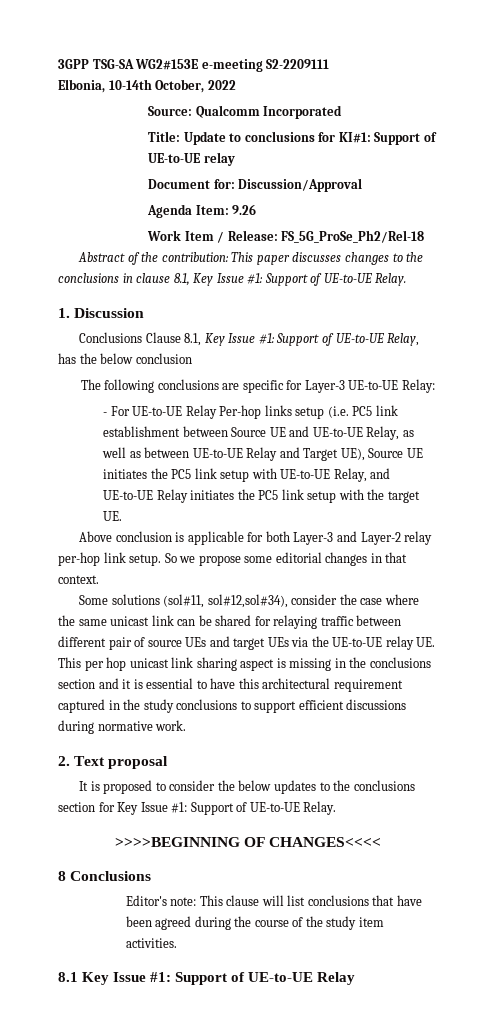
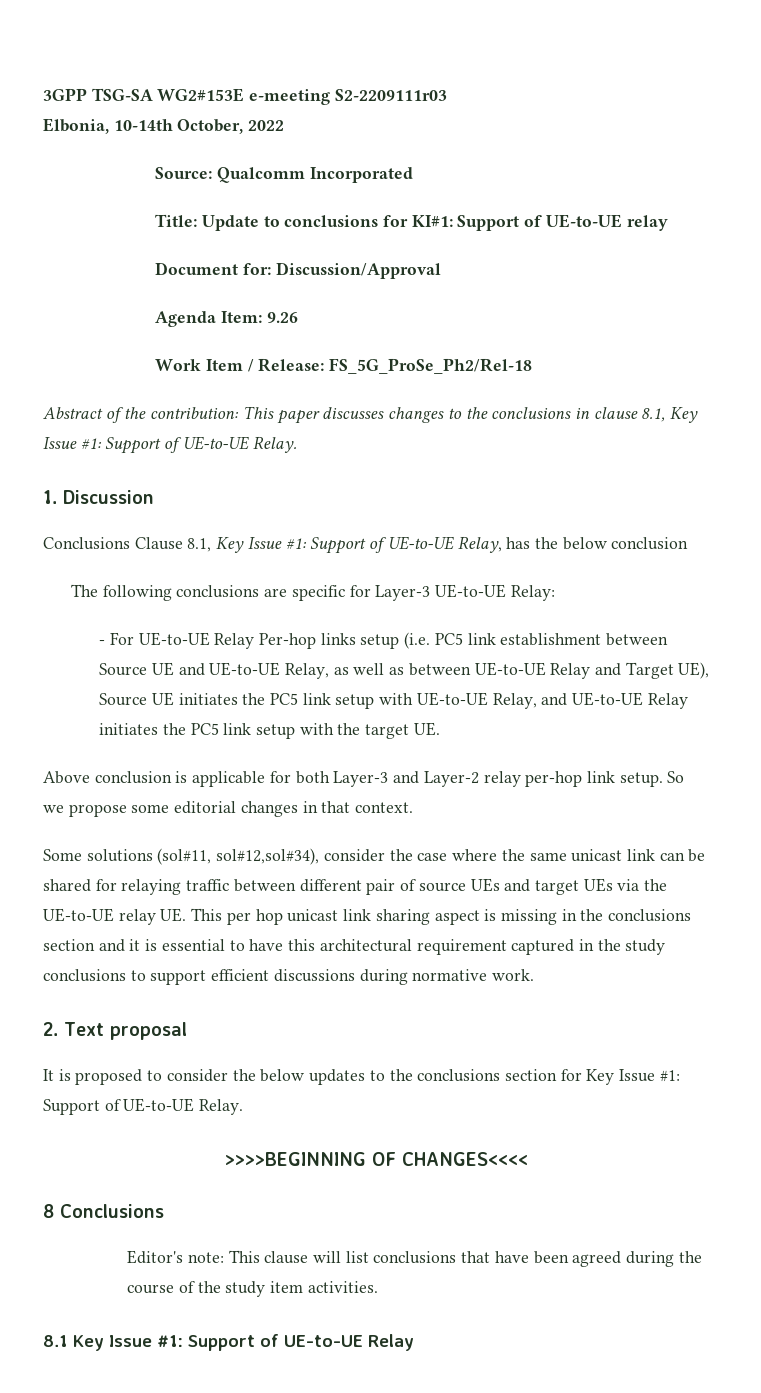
- 3GPP TSG-SA WG2#153E e-meeting S2-2209111
+ 3GPP TSG-SA WG2#153E e-meeting S2-2209111r03

